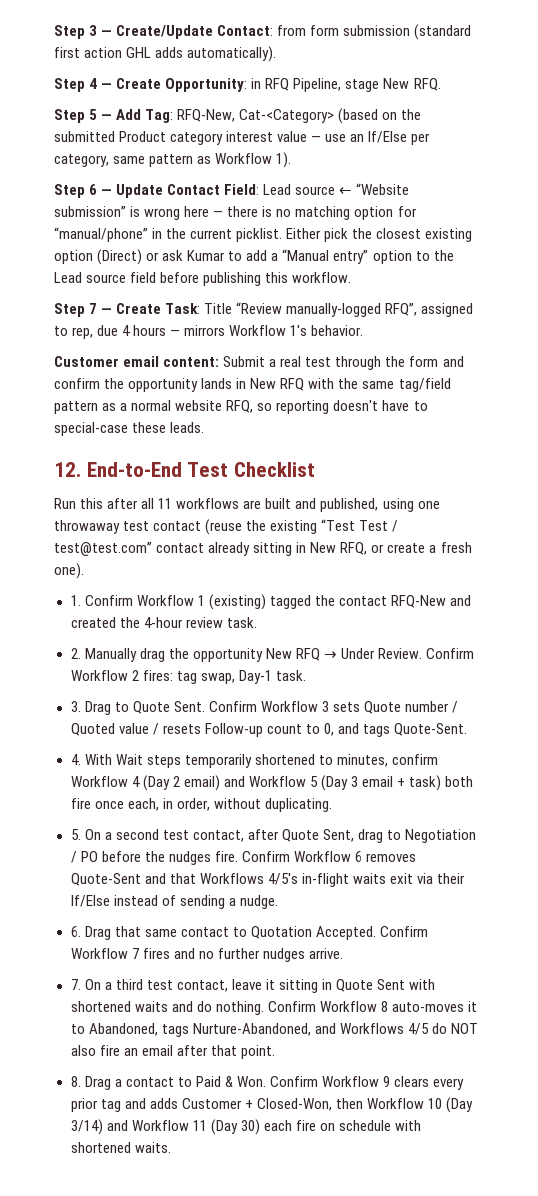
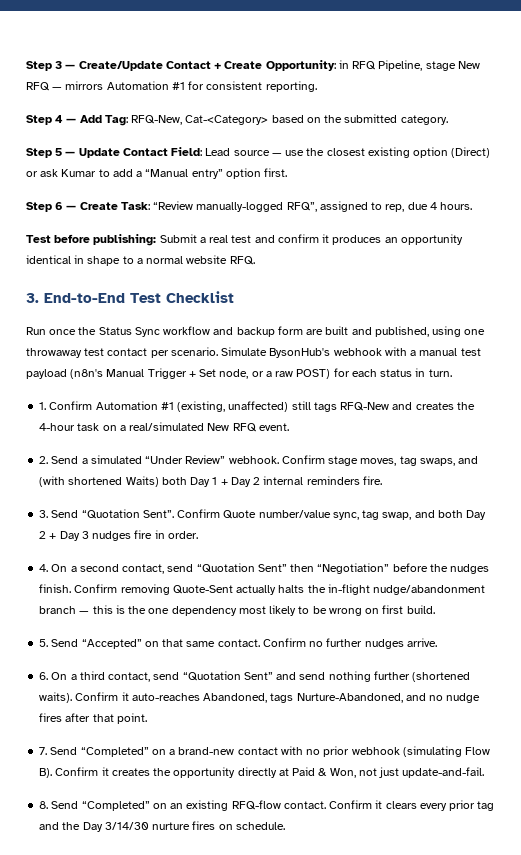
- Step 3 — Create/Update Contact: from form submission (standard first action GHL adds automatically).
- Step 4 — Create Opportunity:
+ Step 3 — Create/Update Contact + Create Opportunity:
- in RFQ Pipeline, stage New RFQ.
- Step 5 — Add Tag:
+ in RFQ Pipeline, stage New RFQ — mirrors Automation #1 for consistent reporting.
+ Step 4 — Add Tag:
- RFQ-New, Cat-<Category> (based on the submitted Product category interest value — use an If/Else per category, same pattern as Workflow 1).
- Step 6 — Update Contact Field:
+ RFQ-New, Cat-<Category> based on the submitted category.
+ Step 5 — Update Contact Field:
- Lead source ← “Website submission” is wrong here — there is no matching option for “manual/phone” in the current picklist. Either pick the closest existing option (Direct) or ask Kumar to add a “Manual entry” option to the Lead source field before publishing this workflow.
- Step 7 — Create Task:
+ Lead source — use the closest existing option (Direct) or ask Kumar to add a “Manual entry” option first.
+ Step 6 — Create Task:
- Title “Review manually-logged RFQ”, assigned to rep, due 4 hours — mirrors Workflow 1's behavior.
- Customer email content: Submit a real test through the form and confirm the opportunity lands in New RFQ with the same tag/field pattern as a normal website RFQ, so reporting doesn't have to special-case these leads.
- 12. End-to-End Test Checklist
- Run this after all 11 workflows are built and published, using one throwaway test contact (reuse the existing “Test Test / test@test.com” contact already sitting in New RFQ, or create a fresh one).
- 1. Confirm Workflow 1 (existing) tagged the contact RFQ-New and created the 4-hour review task.
- 2. Manually drag the opportunity New RFQ → Under Review. Confirm Workflow 2 fires: tag swap, Day-1 task.
- 3. Drag to Quote Sent. Confirm Workflow 3 sets Quote number / Quoted value / resets Follow-up count to 0, and tags Quote-Sent.
- 4. With Wait steps temporarily shortened to minutes, confirm Workflow 4 (Day 2 email) and Workflow 5 (Day 3 email + task) both fire once each, in order, without duplicating.
- 5. On a second test contact, after Quote Sent, drag to Negotiation / PO before the nudges fire. Confirm Workflow 6 removes Quote-Sent and that Workflows 4/5's in-flight waits exit via their If/Else instead of sending a nudge.
- 6. Drag that same contact to Quotation Accepted. Confirm Workflow 7 fires and no further nudges arrive.
+ “Review manually-logged RFQ”, assigned to rep, due 4 hours.
+ Test before publishing: Submit a real test and confirm it produces an opportunity identical in shape to a normal website RFQ.
+ 3. End-to-End Test Checklist
+ Run once the Status Sync workflow and backup form are built and published, using one throwaway test contact per scenario. Simulate BysonHub's webhook with a manual test payload (n8n's Manual Trigger + Set node, or a raw POST) for each status in turn.
+ 1. Confirm Automation #1 (existing, unaffected) still tags RFQ-New and creates the 4-hour task on a real/simulated New RFQ event.
+ 2. Send a simulated “Under Review” webhook. Confirm stage moves, tag swaps, and (with shortened Waits) both Day 1 + Day 2 internal reminders fire.
+ 3. Send “Quotation Sent”. Confirm Quote number/value sync, tag swap, and both Day 2 + Day 3 nudges fire in order.
+ 4. On a second contact, send “Quotation Sent” then “Negotiation” before the nudges finish. Confirm removing Quote-Sent actually halts the in-flight nudge/abandonment branch — this is the one dependency most likely to be wrong on first build.
+ 5. Send “Accepted” on that same contact. Confirm no further nudges arrive.
- 7. On a third test contact, leave it sitting in Quote Sent with shortened waits and do nothing. Confirm Workflow 8 auto-moves it to Abandoned, tags Nurture-Abandoned, and Workflows 4/5 do NOT also fire an email after that point.
- 8. Drag a contact to Paid & Won. Confirm Workflow 9 clears every prior tag and adds Customer + Closed-Won, then Workflow 10 (Day 3/14) and Workflow 11 (Day 30) each fire on schedule with shortened waits.
+ 6. On a third contact, send “Quotation Sent” and send nothing further (shortened waits). Confirm it auto-reaches Abandoned, tags Nurture-Abandoned, and no nudge fires after that point.
+ 7. Send “Completed” on a brand-new contact with no prior webhook (simulating Flow B). Confirm it creates the opportunity directly at Paid & Won, not just update-and-fail.
+ 8. Send “Completed” on an existing RFQ-flow contact. Confirm it clears every prior tag and the Day 3/14/30 nurture fires on schedule.

